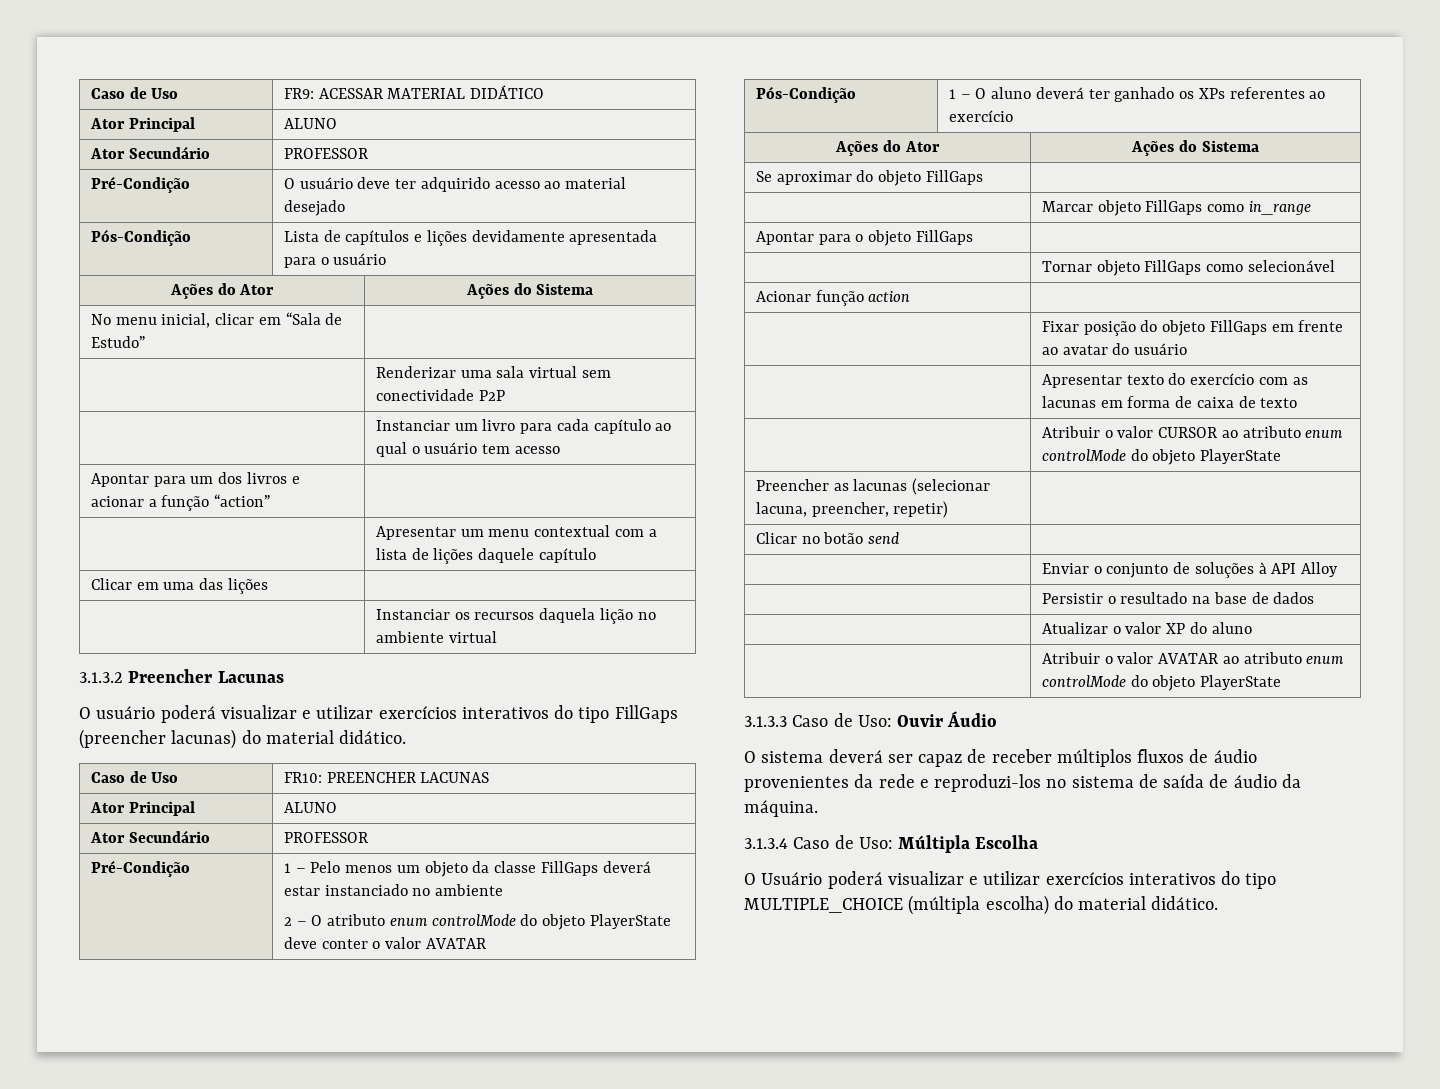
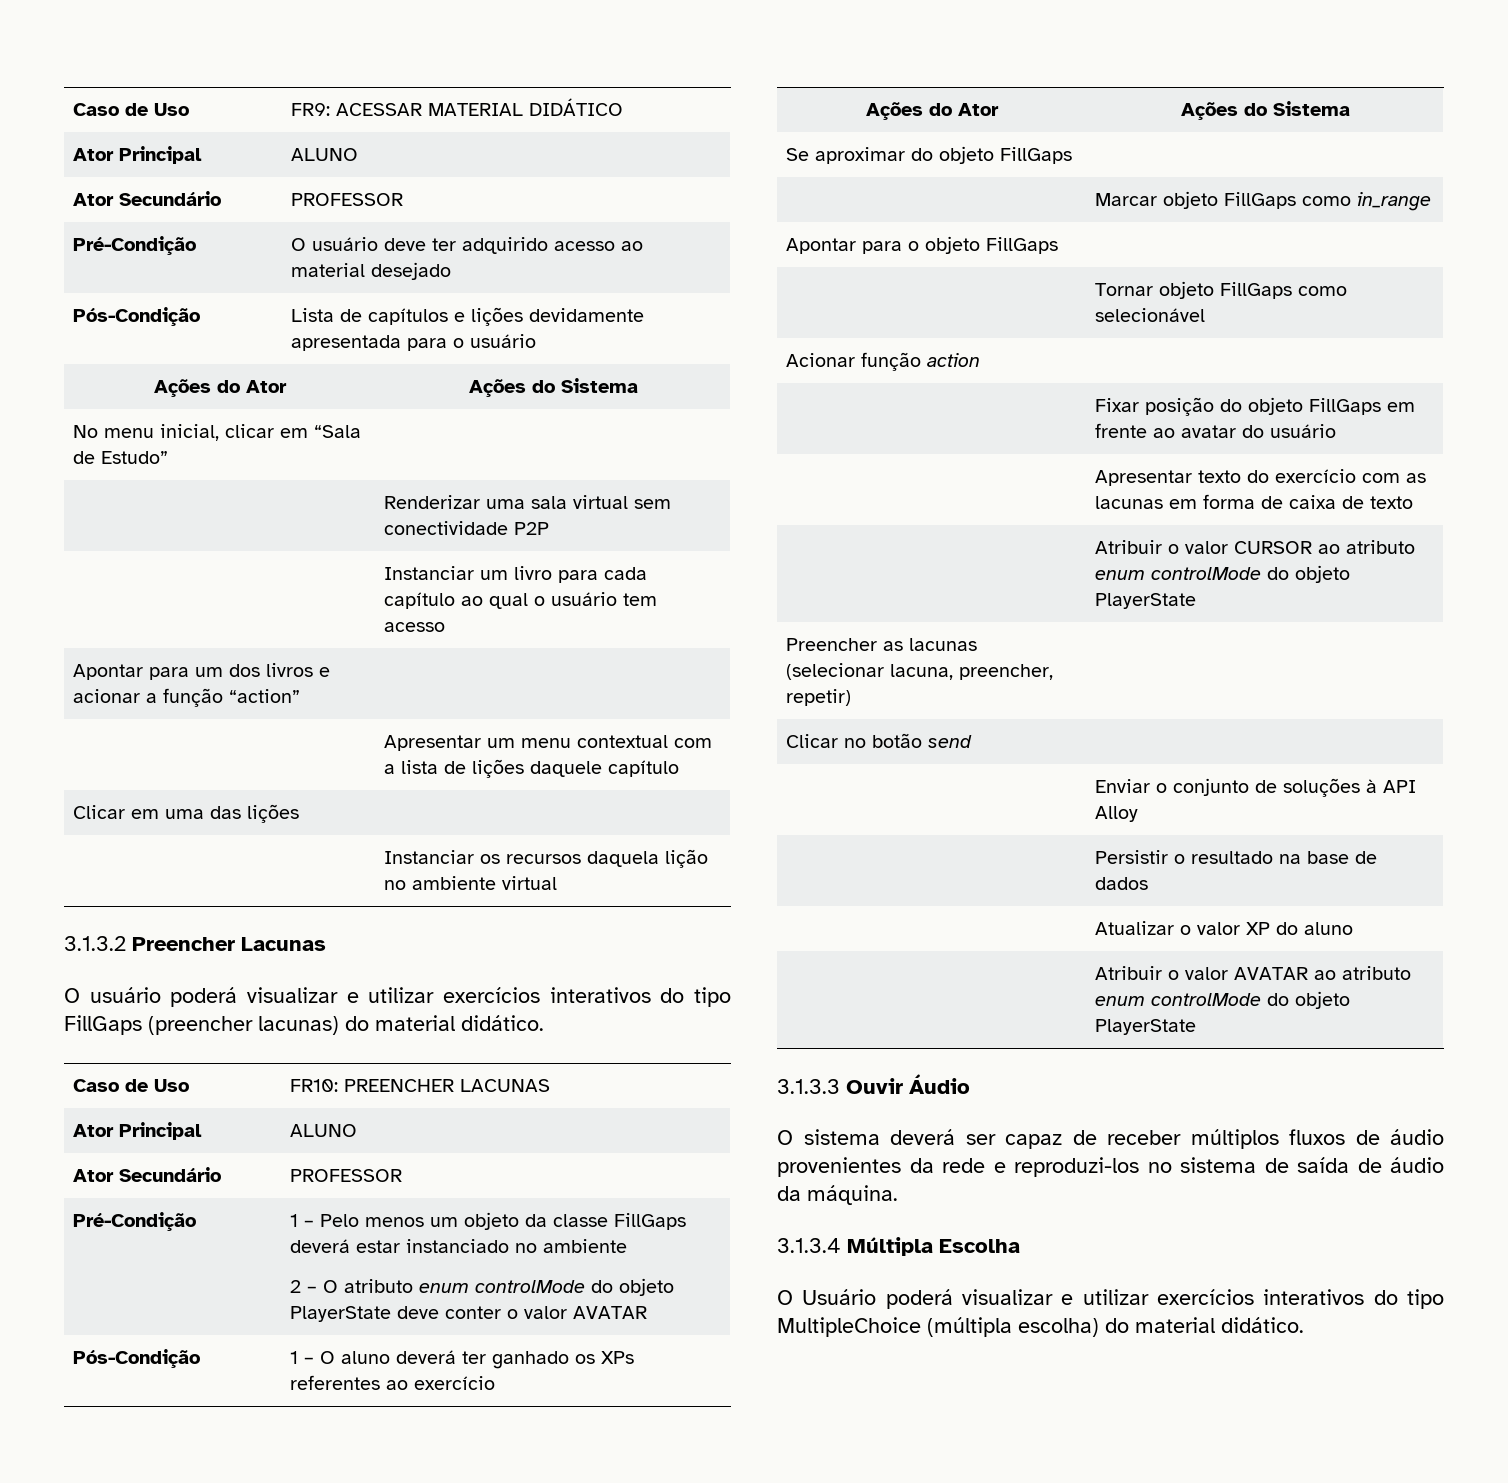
- 3.1.3.3 Caso de Uso: Ouvir Áudio
+ 3.1.3.3 Ouvir Áudio
- 3.1.3.4 Caso de Uso: Múltipla Escolha
+ 3.1.3.4 Múltipla Escolha
- O Usuário poderá visualizar e utilizar exercícios interativos do tipo MULTIPLE_CHOICE (múltipla escolha) do material didático.
+ O Usuário poderá visualizar e utilizar exercícios interativos do tipo MultipleChoice (múltipla escolha) do material didático.

